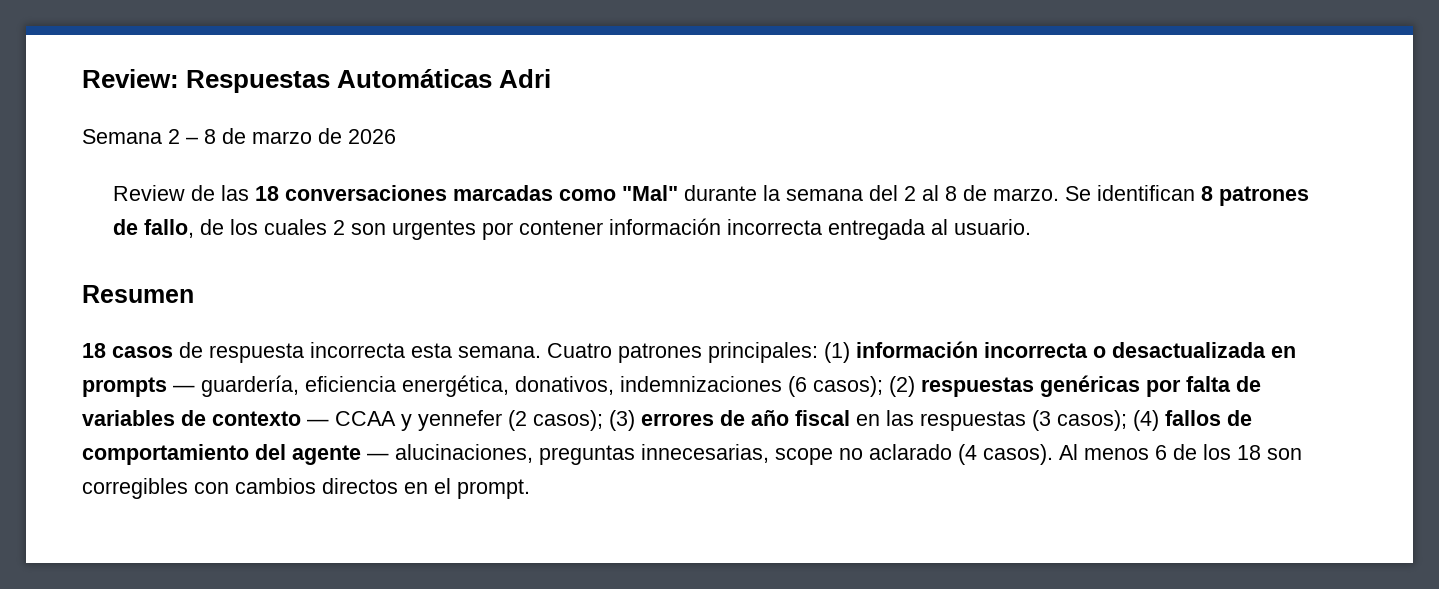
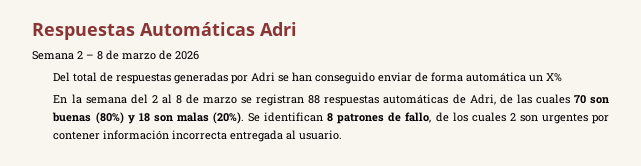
- Review: Respuestas Automáticas Adri
+ Respuestas Automáticas Adri
- Review de las 18 conversaciones marcadas como "Mal" durante la semana del 2 al 8 de marzo.
+ Del total de respuestas generadas por Adri se han conseguido enviar de forma automática un X%
+ En la semana del 2 al 8 de marzo se registran 88 respuestas automáticas de Adri, de las cuales 70 son buenas (80%) y 18 son malas (20%).
- Resumen
- 18 casos de respuesta incorrecta esta semana. Cuatro patrones principales: (1) información incorrecta o desactualizada en prompts — guardería, eficiencia energética, donativos, indemnizaciones (6 casos); (2) respuestas genéricas por falta de variables de contexto — CCAA y yennefer (2 casos); (3) errores de año fiscal en las respuestas (3 casos); (4) fallos de comportamiento del agente — alucinaciones, preguntas innecesarias, scope no aclarado (4 casos). Al menos 6 de los 18 son corregibles con cambios directos en el prompt.

